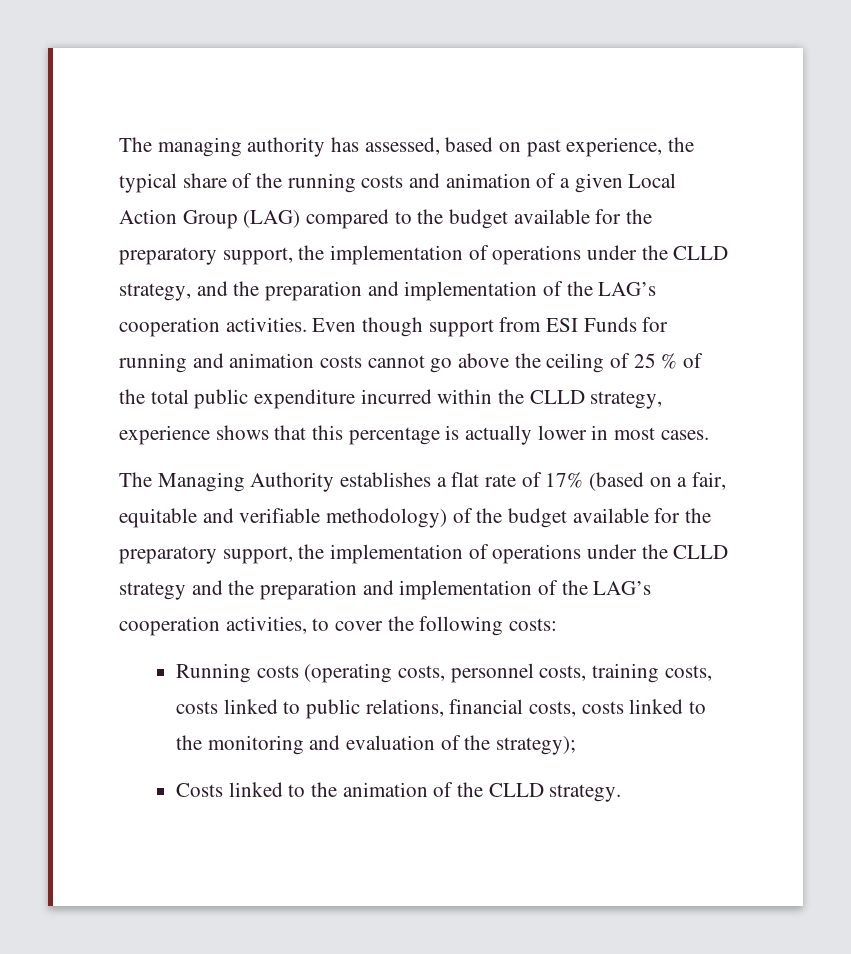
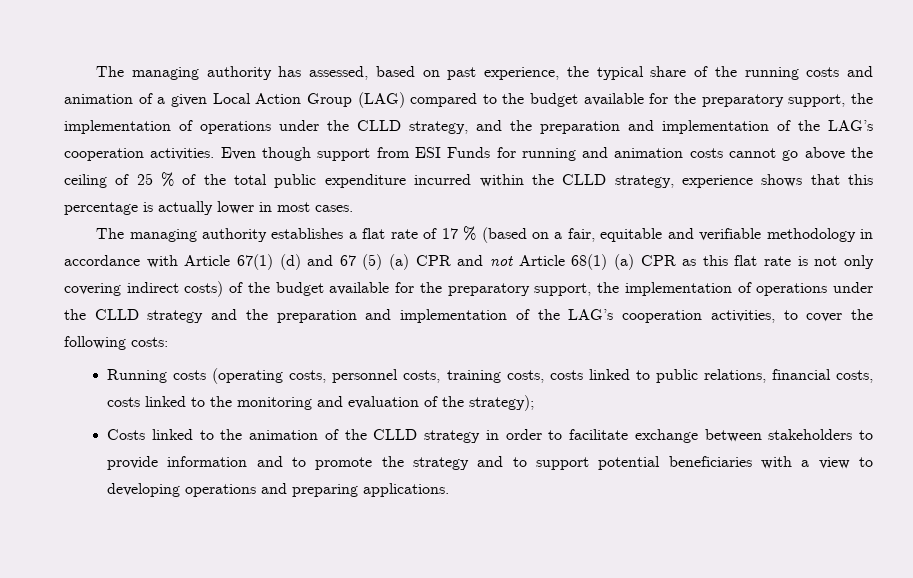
- The Managing Authority establishes a flat rate of 17% (based on a fair, equitable and verifiable methodology) of the budget available for the preparatory support, the implementation of operations under the CLLD strategy and the preparation and implementation of the LAG’s cooperation activities, to cover the following costs:
+ The managing authority establishes a flat rate of 17 % (based on a fair, equitable and verifiable methodology in accordance with Article 67(1) (d) and 67 (5) (a) CPR and not Article 68(1) (a) CPR as this flat rate is not only covering indirect costs) of the budget available for the preparatory support, the implementation of operations under the CLLD strategy and the preparation and implementation of the LAG’s cooperation activities, to cover the following costs:
- Costs linked to the animation of the CLLD strategy.
+ Costs linked to the animation of the CLLD strategy in order to facilitate exchange between stakeholders to provide information and to promote the strategy and to support potential beneficiaries with a view to developing operations and preparing applications.

